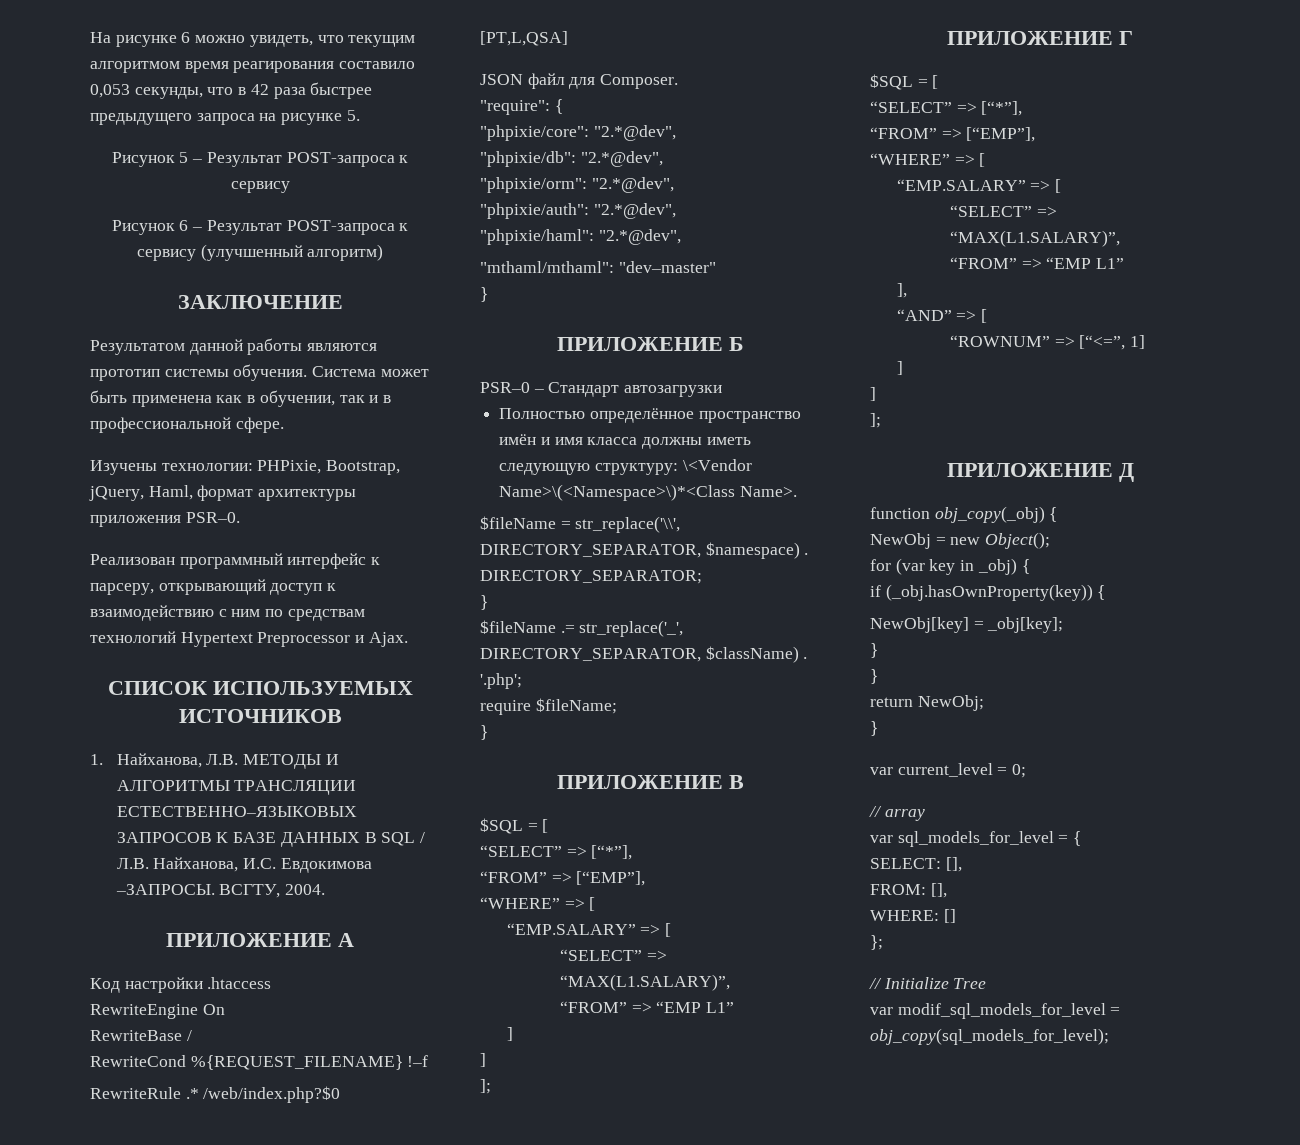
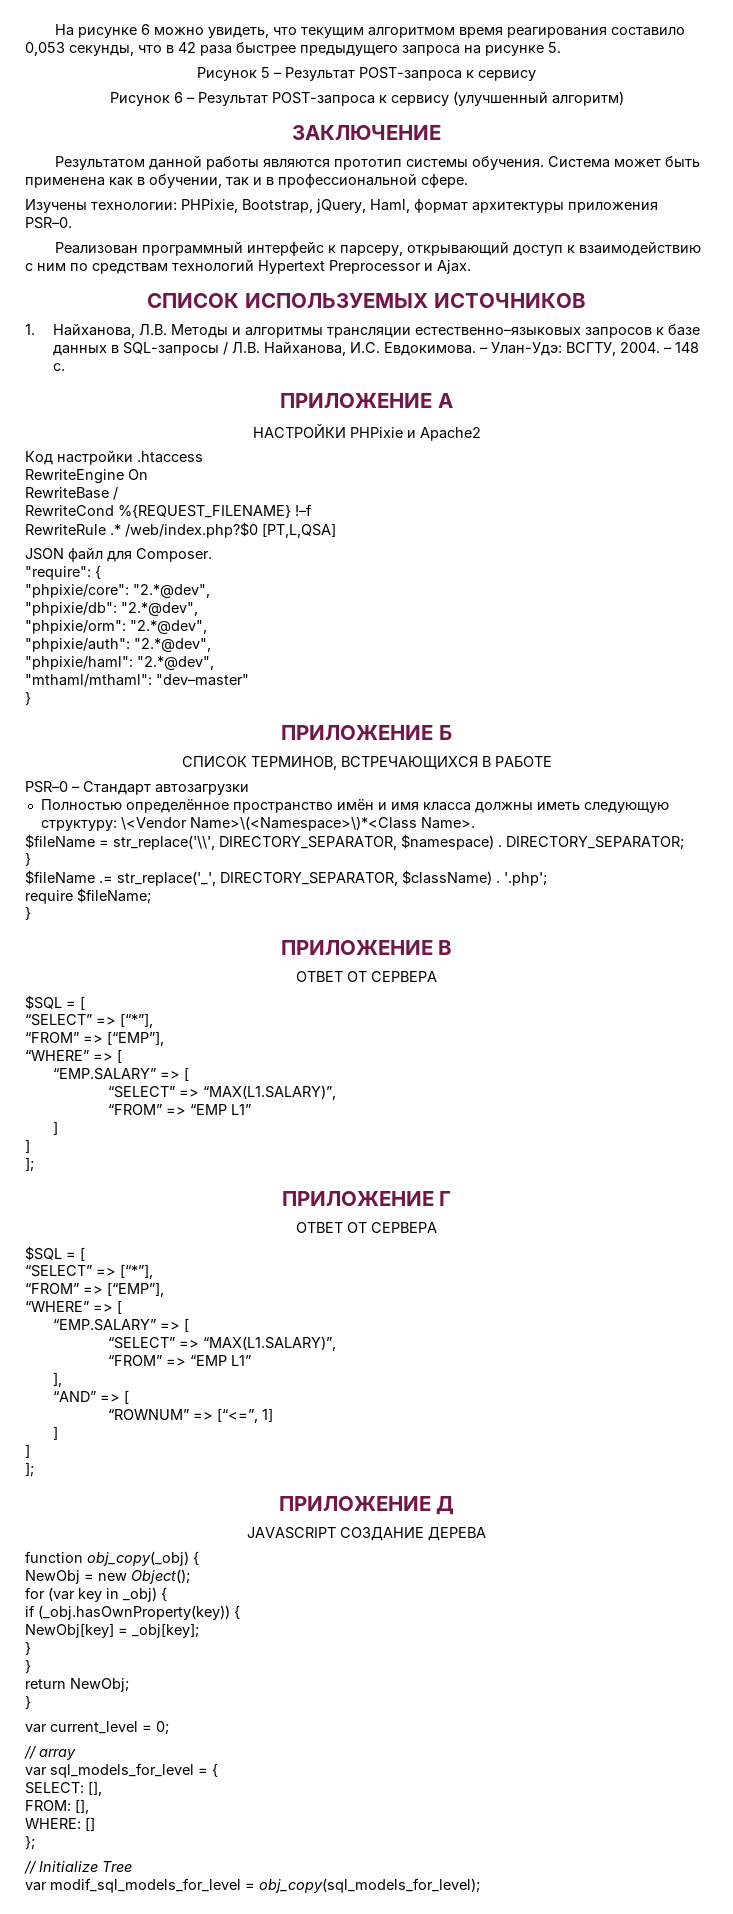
- 1. Найханова, Л.В. МЕТОДЫ И АЛГОРИТМЫ ТРАНСЛЯЦИИ ЕСТЕСТВЕННО–ЯЗЫКОВЫХ ЗАПРОСОВ К БАЗЕ ДАННЫХ В SQL / Л.В. Найханова, И.С. Евдокимова –ЗАПРОСЫ. ВСГТУ, 2004.
+ 1. Найханова, Л.В. Методы и алгоритмы трансляции естественно–языковых запросов к базе данных в SQL-запросы / Л.В. Найханова, И.С. Евдокимова. – Улан-Удэ: ВСГТУ, 2004. – 148 с.
+ НАСТРОЙКИ PHPixie и Apache2
+ СПИСОК ТЕРМИНОВ, ВСТРЕЧАЮЩИХСЯ В РАБОТЕ
  ПРИЛОЖЕНИЕ В
+ ОТВЕТ ОТ СЕРВЕРА
  ПРИЛОЖЕНИЕ Г
+ ОТВЕТ ОТ СЕРВЕРА
+ JAVASCRIPT СОЗДАНИЕ ДЕРЕВА

